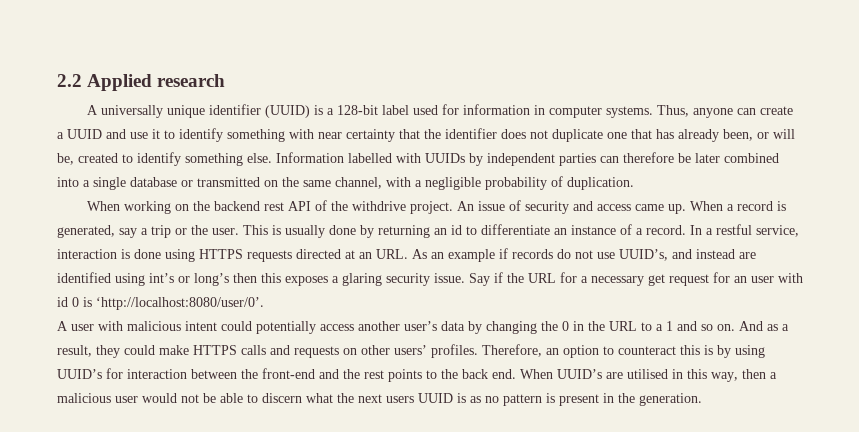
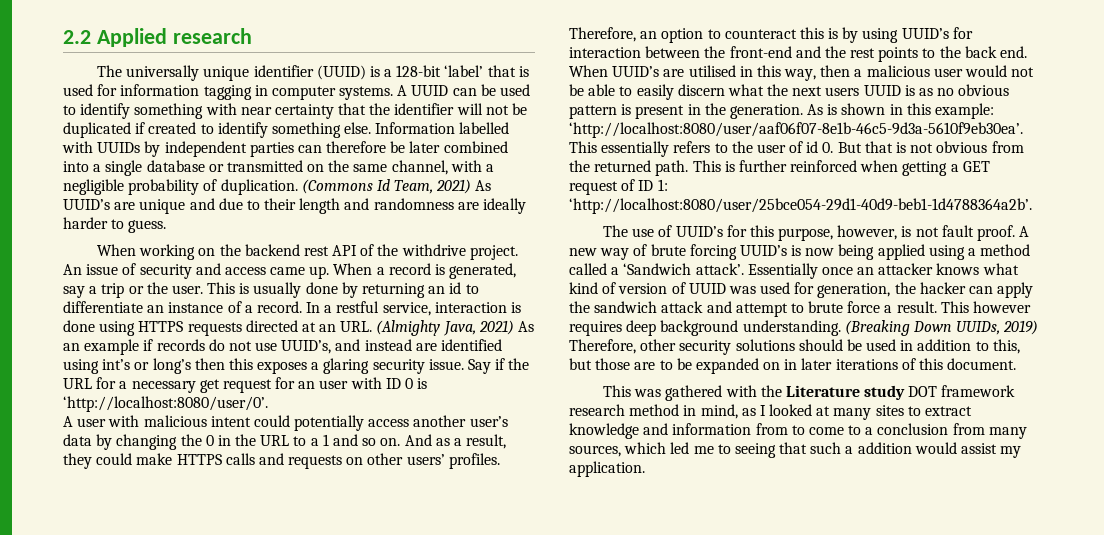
- A universally unique identifier (UUID) is a 128-bit label used for information in computer systems.
+ The universally unique identifier (UUID) is a 128-bit ‘label’ that is used for information tagging in computer systems.
- Thus, anyone can create a UUID and use it to identify something with near certainty that the identifier does not duplicate one that has already been, or will be, created to identify something else.
+ A UUID can be used to identify something with near certainty that the identifier will not be duplicated if created to identify something else.
+ (Commons Id Team, 2021) As UUID’s are unique and due to their length and randomness are ideally harder to guess.
- In a restful service, interaction is done using HTTPS requests directed at an URL. As an example if records do not use UUID’s, and instead are identified using int’s or long’s then this exposes a glaring security issue.
+ In a restful service, interaction is done using HTTPS requests directed at an URL. (Almighty Java, 2021) As an example if records do not use UUID’s, and instead are identified using int’s or long’s then this exposes a glaring security issue.
- Say if the URL for a necessary get request for an user with id 0 is ‘http://localhost:8080/user/0’.
+ Say if the URL for a necessary get request for an user with ID 0 is ‘http://localhost:8080/user/0’.
- When UUID’s are utilised in this way, then a malicious user would not be able to discern what the next users UUID is as no pattern is present in the generation.
+ When UUID’s are utilised in this way, then a malicious user would not be able to easily discern what the next users UUID is as no obvious pattern is present in the generation.
+ As is shown in this example: ‘http://localhost:8080/user/aaf06f07-8e1b-46c5-9d3a-5610f9eb30ea’. This essentially refers to the user of id 0. But that is not obvious from the returned path. This is further reinforced when getting a GET request of ID 1: ‘http://localhost:8080/user/25bce054-29d1-40d9-beb1-1d4788364a2b’.
+ The use of UUID’s for this purpose, however, is not fault proof. A new way of brute forcing UUID’s is now being applied using a method called a ‘Sandwich attack’. Essentially once an attacker knows what kind of version of UUID was used for generation, the hacker can apply the sandwich attack and attempt to brute force a result. This however requires deep background understanding. (Breaking Down UUIDs, 2019) Therefore, other security solutions should be used in addition to this, but those are to be expanded on in later iterations of this document.
+ This was gathered with the Literature study DOT framework research method in mind, as I looked at many sites to extract knowledge and information from to come to a conclusion from many sources, which led me to seeing that such a addition would assist my application.

